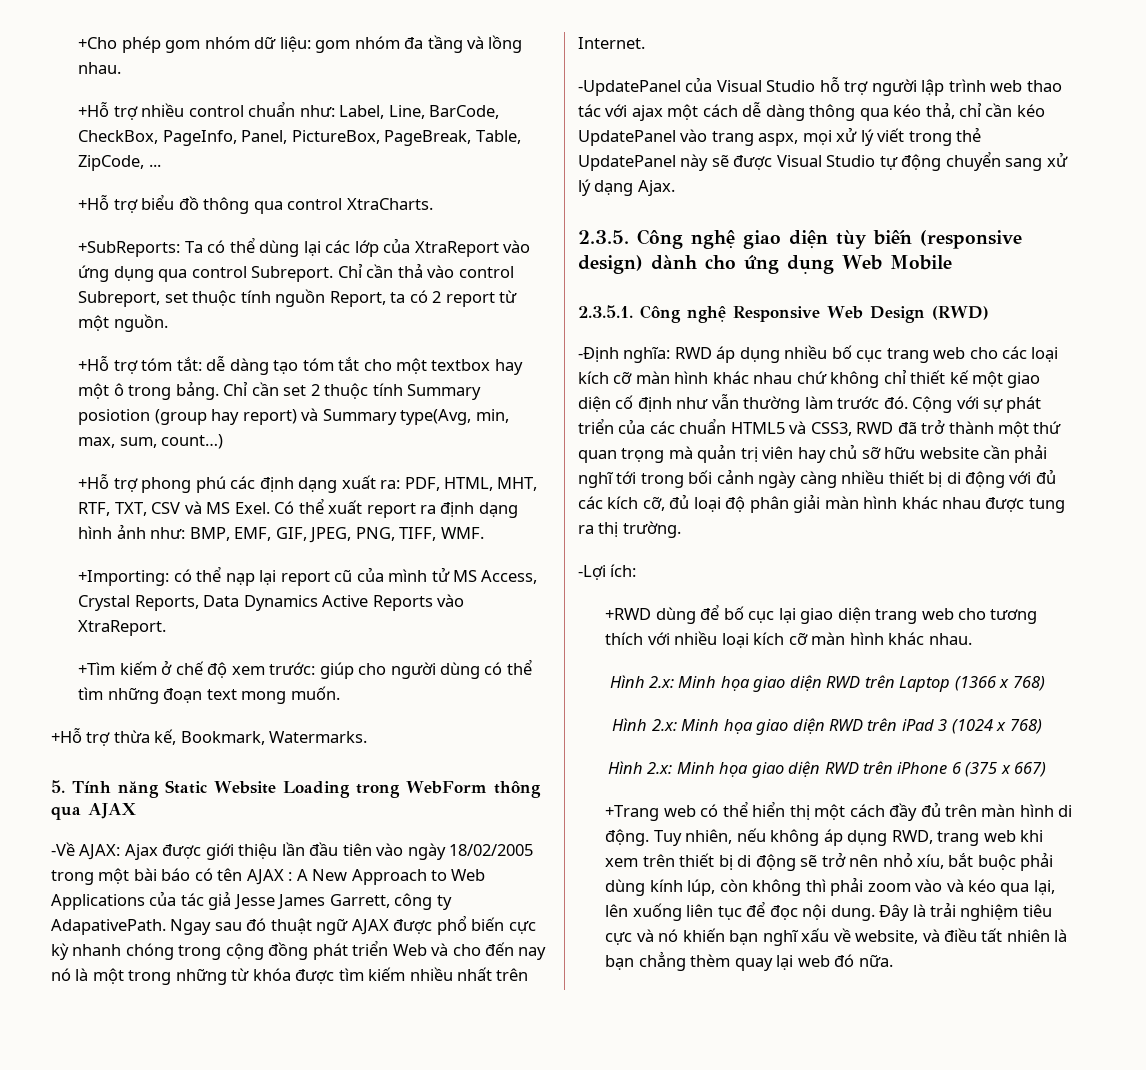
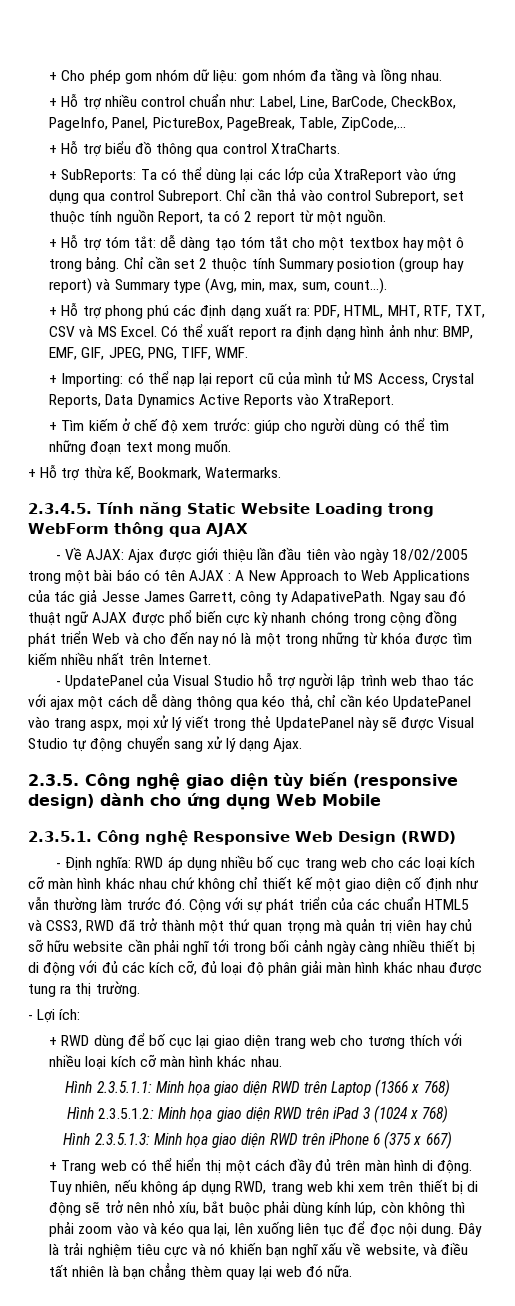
- +Cho phép gom nhóm dữ liệu: gom nhóm đa tầng và lồng nhau.
+ + Cho phép gom nhóm dữ liệu: gom nhóm đa tầng và lồng nhau.
- +Hỗ trợ nhiều control chuẩn như: Label, Line, BarCode, CheckBox, PageInfo, Panel, PictureBox, PageBreak, Table, ZipCode, ...
- +Hỗ trợ biểu đồ thông qua control XtraCharts.
+ + Hỗ trợ nhiều control chuẩn như: Label, Line, BarCode, CheckBox, PageInfo, Panel, PictureBox, PageBreak, Table, ZipCode,...
+ + Hỗ trợ biểu đồ thông qua control XtraCharts.
- +SubReports: Ta có thể dùng lại các lớp của XtraReport vào ứng dụng qua control Subreport.
+ + SubReports: Ta có thể dùng lại các lớp của XtraReport vào ứng dụng qua control Subreport.
- +Hỗ trợ tóm tắt: dễ dàng tạo tóm tắt cho một textbox hay một ô trong bảng.
+ + Hỗ trợ tóm tắt: dễ dàng tạo tóm tắt cho một textbox hay một ô trong bảng.
- Chỉ cần set 2 thuộc tính Summary posiotion (group hay report) và Summary type(Avg, min, max, sum, count…)
- +Hỗ trợ phong phú các định dạng xuất ra: PDF, HTML, MHT, RTF, TXT, CSV và MS Exel.
+ Chỉ cần set 2 thuộc tính Summary posiotion (group hay report) và Summary type (Avg, min, max, sum, count…).
+ + Hỗ trợ phong phú các định dạng xuất ra: PDF, HTML, MHT, RTF, TXT, CSV và MS Excel.
- +Importing: có thể nạp lại report cũ của mình tử MS Access, Crystal Reports, Data Dynamics Active Reports vào XtraReport.
+ + Importing: có thể nạp lại report cũ của mình tử MS Access, Crystal Reports, Data Dynamics Active Reports vào XtraReport.
- +Tìm kiếm ở chế độ xem trước: giúp cho người dùng có thể tìm những đoạn text mong muốn.
+ + Tìm kiếm ở chế độ xem trước: giúp cho người dùng có thể tìm những đoạn text mong muốn.
- +Hỗ trợ thừa kế, Bookmark, Watermarks.
+ + Hỗ trợ thừa kế, Bookmark, Watermarks.
- 5. Tính năng Static Website Loading trong WebForm thông qua AJAX
+ 2.3.4.5. Tính năng Static Website Loading trong WebForm thông qua AJAX
- -Về AJAX: Ajax được giới thiệu lần đầu tiên vào ngày 18/02/2005 trong một bài báo có tên AJAX : A New Approach to Web Applications của tác giả Jesse James Garrett, công ty AdapativePath.
+ - Về AJAX: Ajax được giới thiệu lần đầu tiên vào ngày 18/02/2005 trong một bài báo có tên AJAX : A New Approach to Web Applications của tác giả Jesse James Garrett, công ty AdapativePath.
- -UpdatePanel của Visual Studio hỗ trợ người lập trình web thao tác với ajax một cách dễ dàng thông qua kéo thả, chỉ cần kéo UpdatePanel vào trang aspx, mọi xử lý viết trong thẻ UpdatePanel này sẽ được Visual Studio tự động chuyển sang xử lý dạng Ajax.
+ - UpdatePanel của Visual Studio hỗ trợ người lập trình web thao tác với ajax một cách dễ dàng thông qua kéo thả, chỉ cần kéo UpdatePanel vào trang aspx, mọi xử lý viết trong thẻ UpdatePanel này sẽ được Visual Studio tự động chuyển sang xử lý dạng Ajax.
- -Định nghĩa: RWD áp dụng nhiều bố cục trang web cho các loại kích cỡ màn hình khác nhau chứ không chỉ thiết kế một giao diện cố định như vẫn thường làm trước đó.
+ - Định nghĩa: RWD áp dụng nhiều bố cục trang web cho các loại kích cỡ màn hình khác nhau chứ không chỉ thiết kế một giao diện cố định như vẫn thường làm trước đó.
- -Lợi ích:
+ - Lợi ích:
- +RWD dùng để bố cục lại giao diện trang web cho tương thích với nhiều loại kích cỡ màn hình khác nhau.
+ + RWD dùng để bố cục lại giao diện trang web cho tương thích với nhiều loại kích cỡ màn hình khác nhau.
- Hình 2.x: Minh họa giao diện RWD trên Laptop (1366 x 768)
+ Hình 2.3.5.1.1: Minh họa giao diện RWD trên Laptop (1366 x 768)
- Hình 2.x: Minh họa giao diện RWD trên iPad 3 (1024 x 768)
+ Hình 2.3.5.1.2: Minh họa giao diện RWD trên iPad 3 (1024 x 768)
- Hình 2.x: Minh họa giao diện RWD trên iPhone 6 (375 x 667)
+ Hình 2.3.5.1.3: Minh họa giao diện RWD trên iPhone 6 (375 x 667)
- +Trang web có thể hiển thị một cách đầy đủ trên màn hình di động.
+ + Trang web có thể hiển thị một cách đầy đủ trên màn hình di động.

